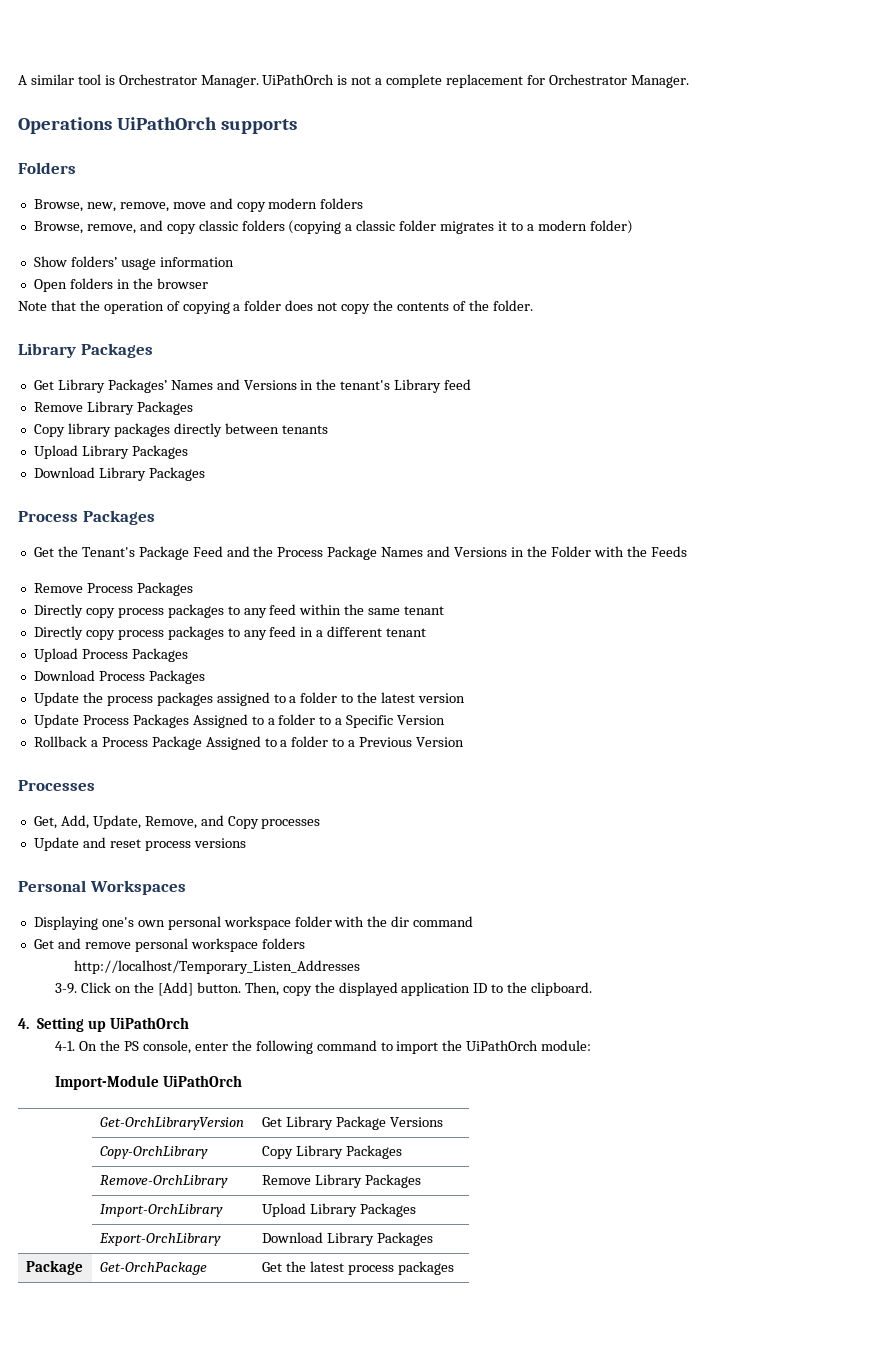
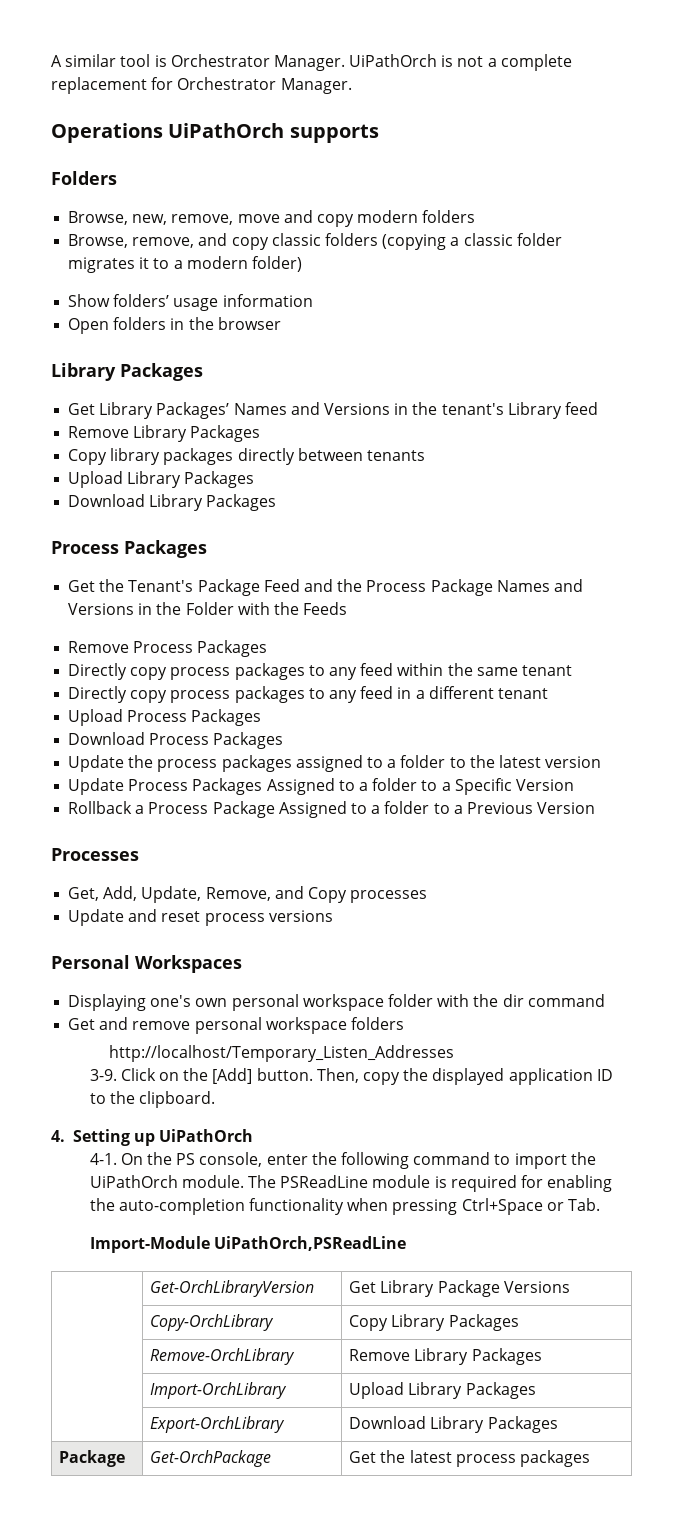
- Note that the operation of copying a folder does not copy the contents of the folder.
- On the PS console, enter the following command to import the UiPathOrch module:
+ On the PS console, enter the following command to import the UiPathOrch module. The PSReadLine module is required for enabling the auto-completion functionality when pressing Ctrl+Space or Tab.
- Import-Module UiPathOrch
+ Import-Module UiPathOrch,PSReadLine

